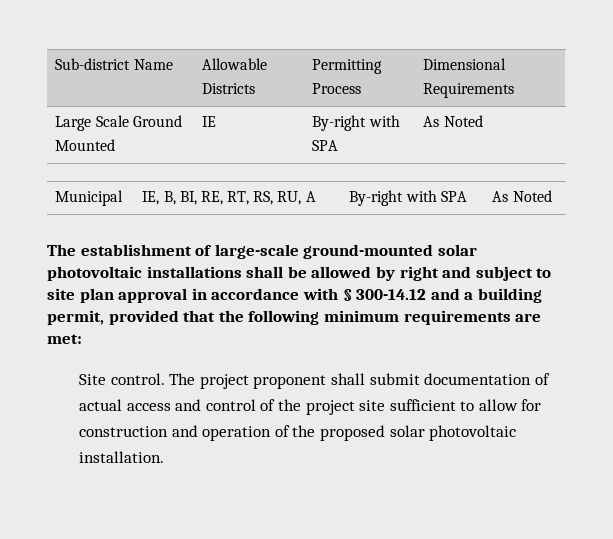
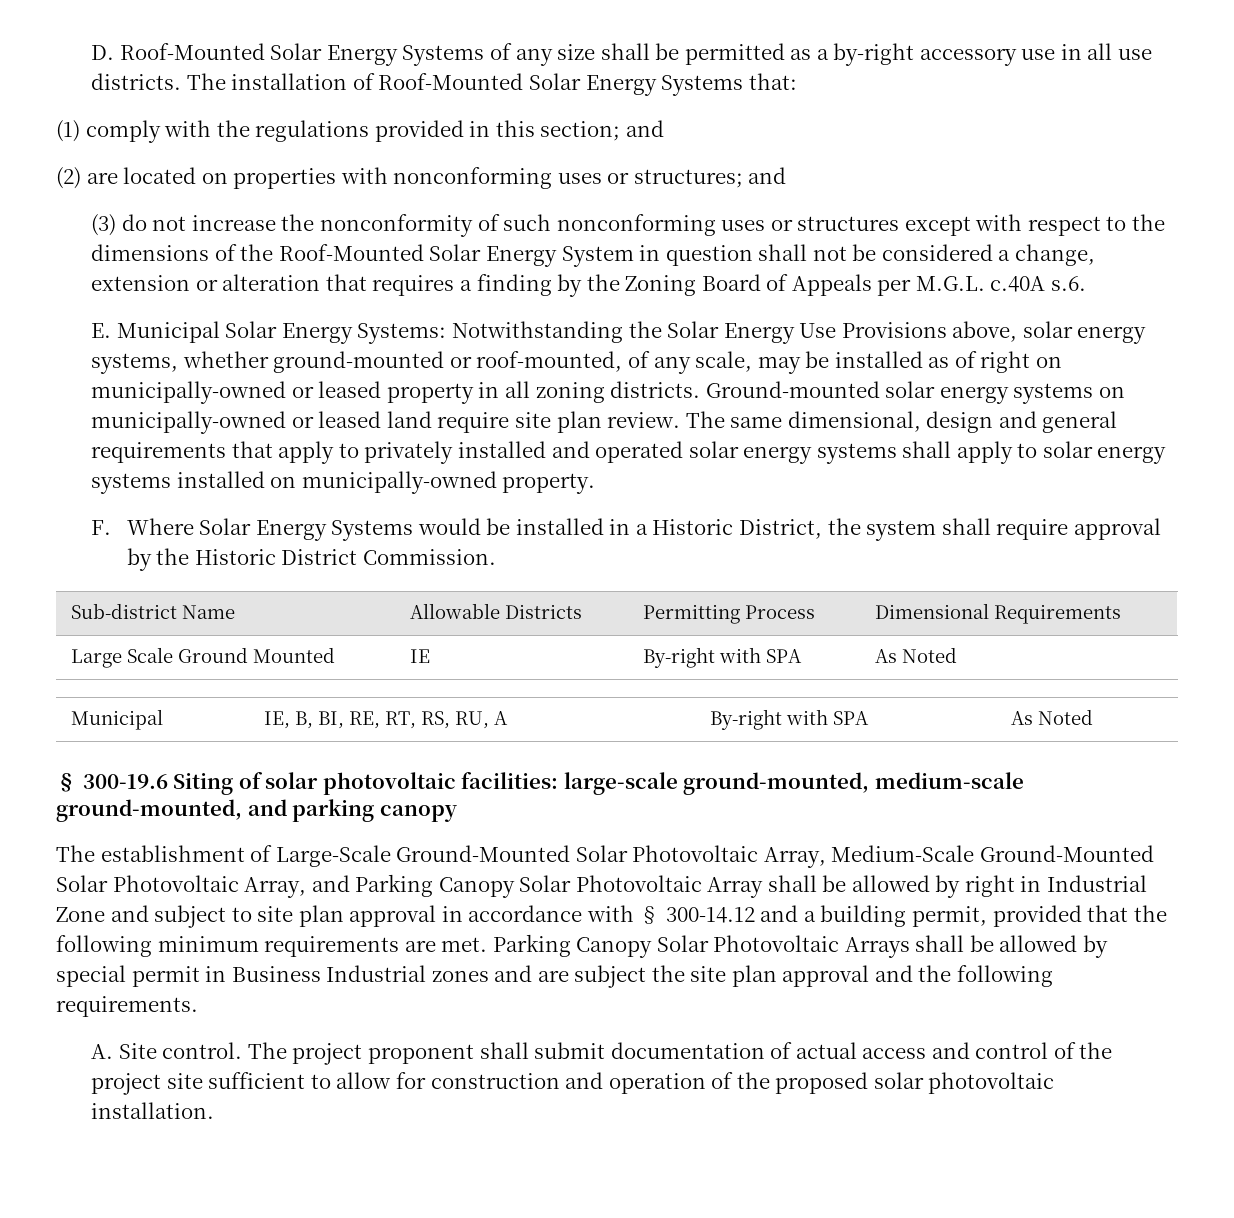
+ D. Roof-Mounted Solar Energy Systems of any size shall be permitted as a by-right accessory use in all use districts. The installation of Roof-Mounted Solar Energy Systems that:
+ (1) comply with the regulations provided in this section; and
+ (2) are located on properties with nonconforming uses or structures; and
+ (3) do not increase the nonconformity of such nonconforming uses or structures except with respect to the dimensions of the Roof-Mounted Solar Energy System in question shall not be considered a change, extension or alteration that requires a finding by the Zoning Board of Appeals per M.G.L. c.40A s.6.
+ E. Municipal Solar Energy Systems: Notwithstanding the Solar Energy Use Provisions above, solar energy systems, whether ground-mounted or roof-mounted, of any scale, may be installed as of right on municipally-owned or leased property in all zoning districts. Ground-mounted solar energy systems on municipally-owned or leased land require site plan review. The same dimensional, design and general requirements that apply to privately installed and operated solar energy systems shall apply to solar energy systems installed on municipally-owned property.
+ F. Where Solar Energy Systems would be installed in a Historic District, the system shall require approval by the Historic District Commission.
- The establishment of large-scale ground-mounted solar photovoltaic installations shall be allowed by right and subject to site plan approval in accordance with § 300-14.12 and a building permit, provided that the following minimum requirements are met:
- Site control.
+ § 300-19.6 Siting of solar photovoltaic facilities: large-scale ground-mounted, medium-scale ground-mounted, and parking canopy
+ The establishment of Large-Scale Ground-Mounted Solar Photovoltaic Array, Medium-Scale Ground-Mounted Solar Photovoltaic Array, and Parking Canopy Solar Photovoltaic Array shall be allowed by right in Industrial Zone and subject to site plan approval in accordance with § 300-14.12 and a building permit, provided that the following minimum requirements are met. Parking Canopy Solar Photovoltaic Arrays shall be allowed by special permit in Business Industrial zones and are subject the site plan approval and the following requirements.
+ A. Site control.

